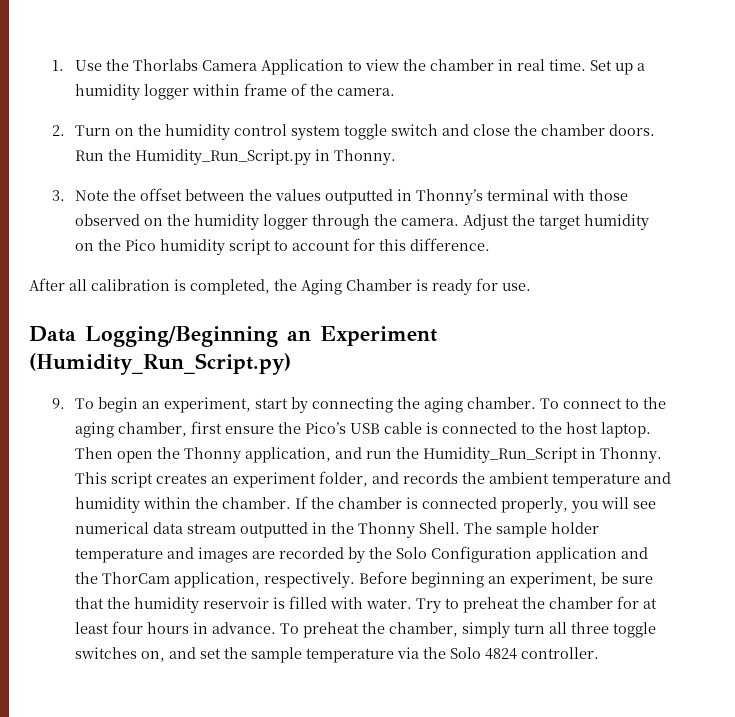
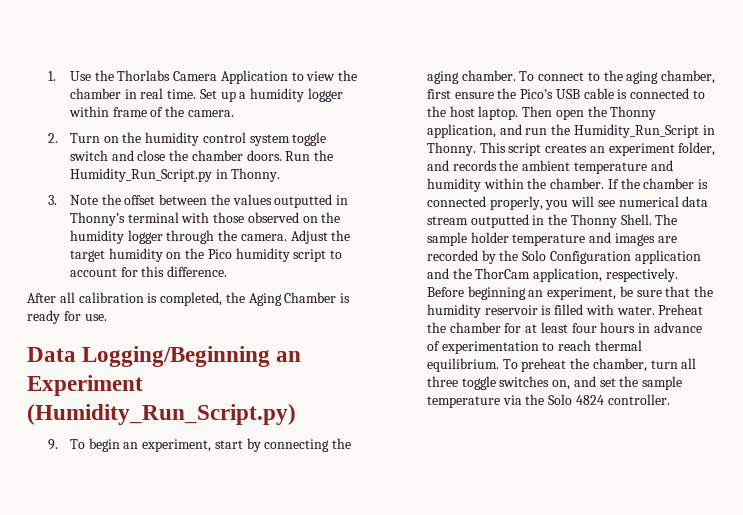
- Try to preheat the chamber for at least four hours in advance.
+ Preheat the chamber for at least four hours in advance of experimentation to reach thermal equilibrium.
- To preheat the chamber, simply turn all three toggle switches on, and set the sample temperature via the Solo 4824 controller.
+ To preheat the chamber, turn all three toggle switches on, and set the sample temperature via the Solo 4824 controller.

